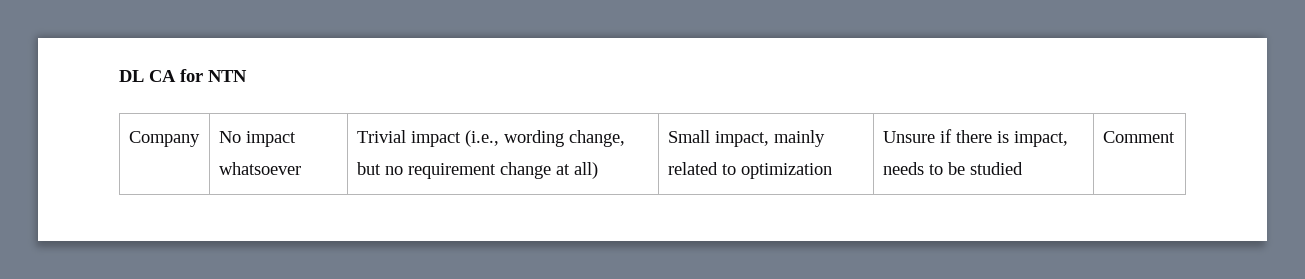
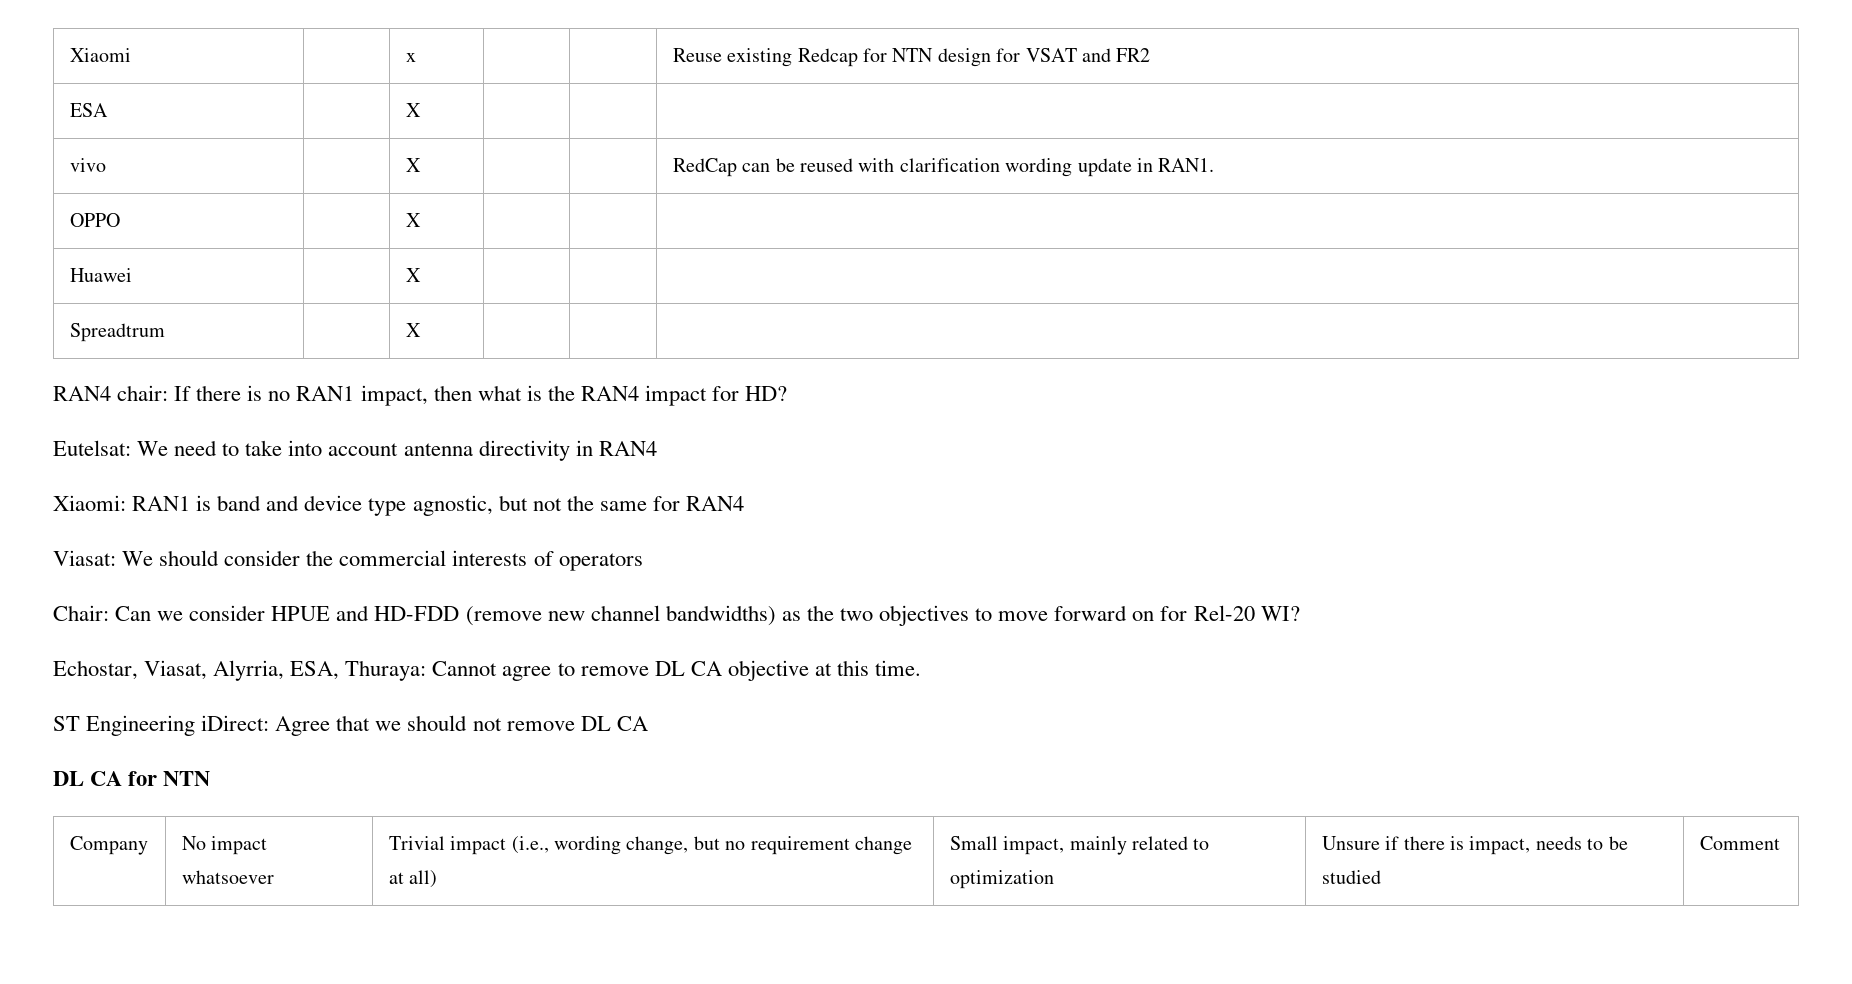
+ Xiaomi | | x | | | Reuse existing Redcap for NTN design for VSAT and FR2
+ ESA | | X | | |
+ vivo | | X | | | RedCap can be reused with clarification wording update in RAN1.
+ OPPO | | X | | |
+ Huawei | | X | | |
+ Spreadtrum | | X | | |
+ RAN4 chair: If there is no RAN1 impact, then what is the RAN4 impact for HD?
+ Eutelsat: We need to take into account antenna directivity in RAN4
+ Xiaomi: RAN1 is band and device type agnostic, but not the same for RAN4
+ Viasat: We should consider the commercial interests of operators
+ Chair: Can we consider HPUE and HD-FDD (remove new channel bandwidths) as the two objectives to move forward on for Rel-20 WI?
+ Echostar, Viasat, Alyrria, ESA, Thuraya: Cannot agree to remove DL CA objective at this time.
+ ST Engineering iDirect: Agree that we should not remove DL CA

